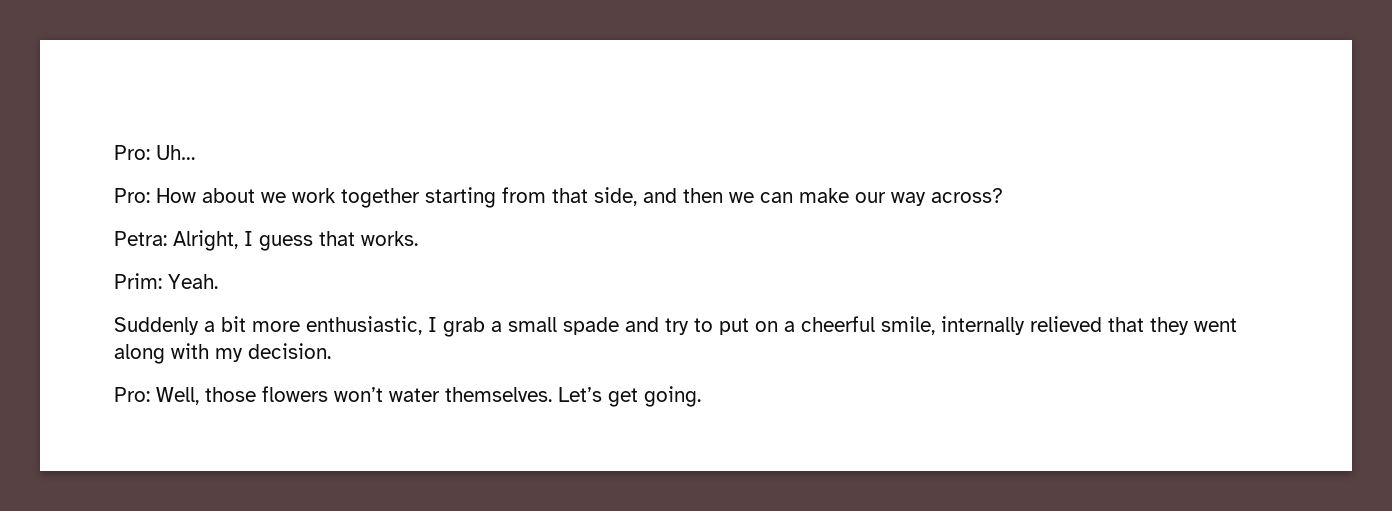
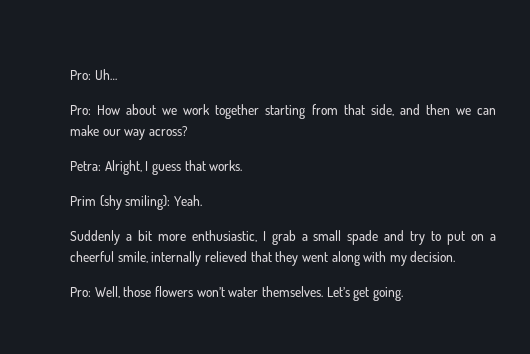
- Prim: Yeah.
+ Prim (shy smiling): Yeah.

